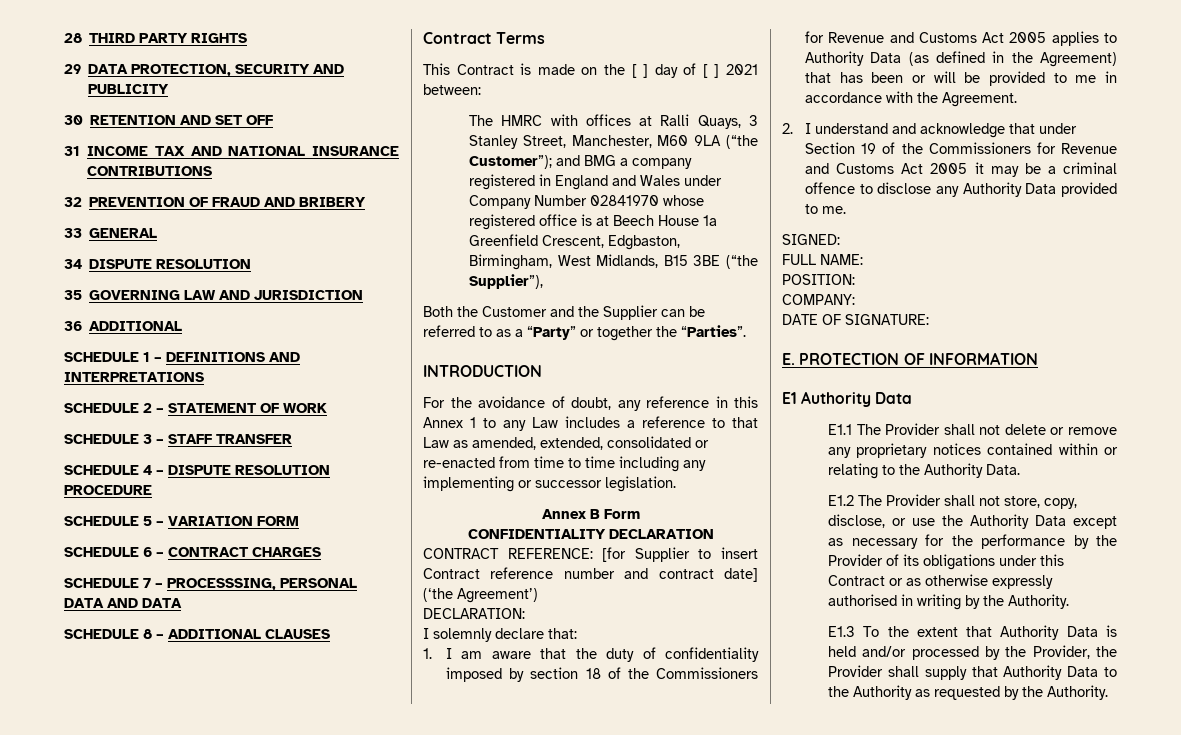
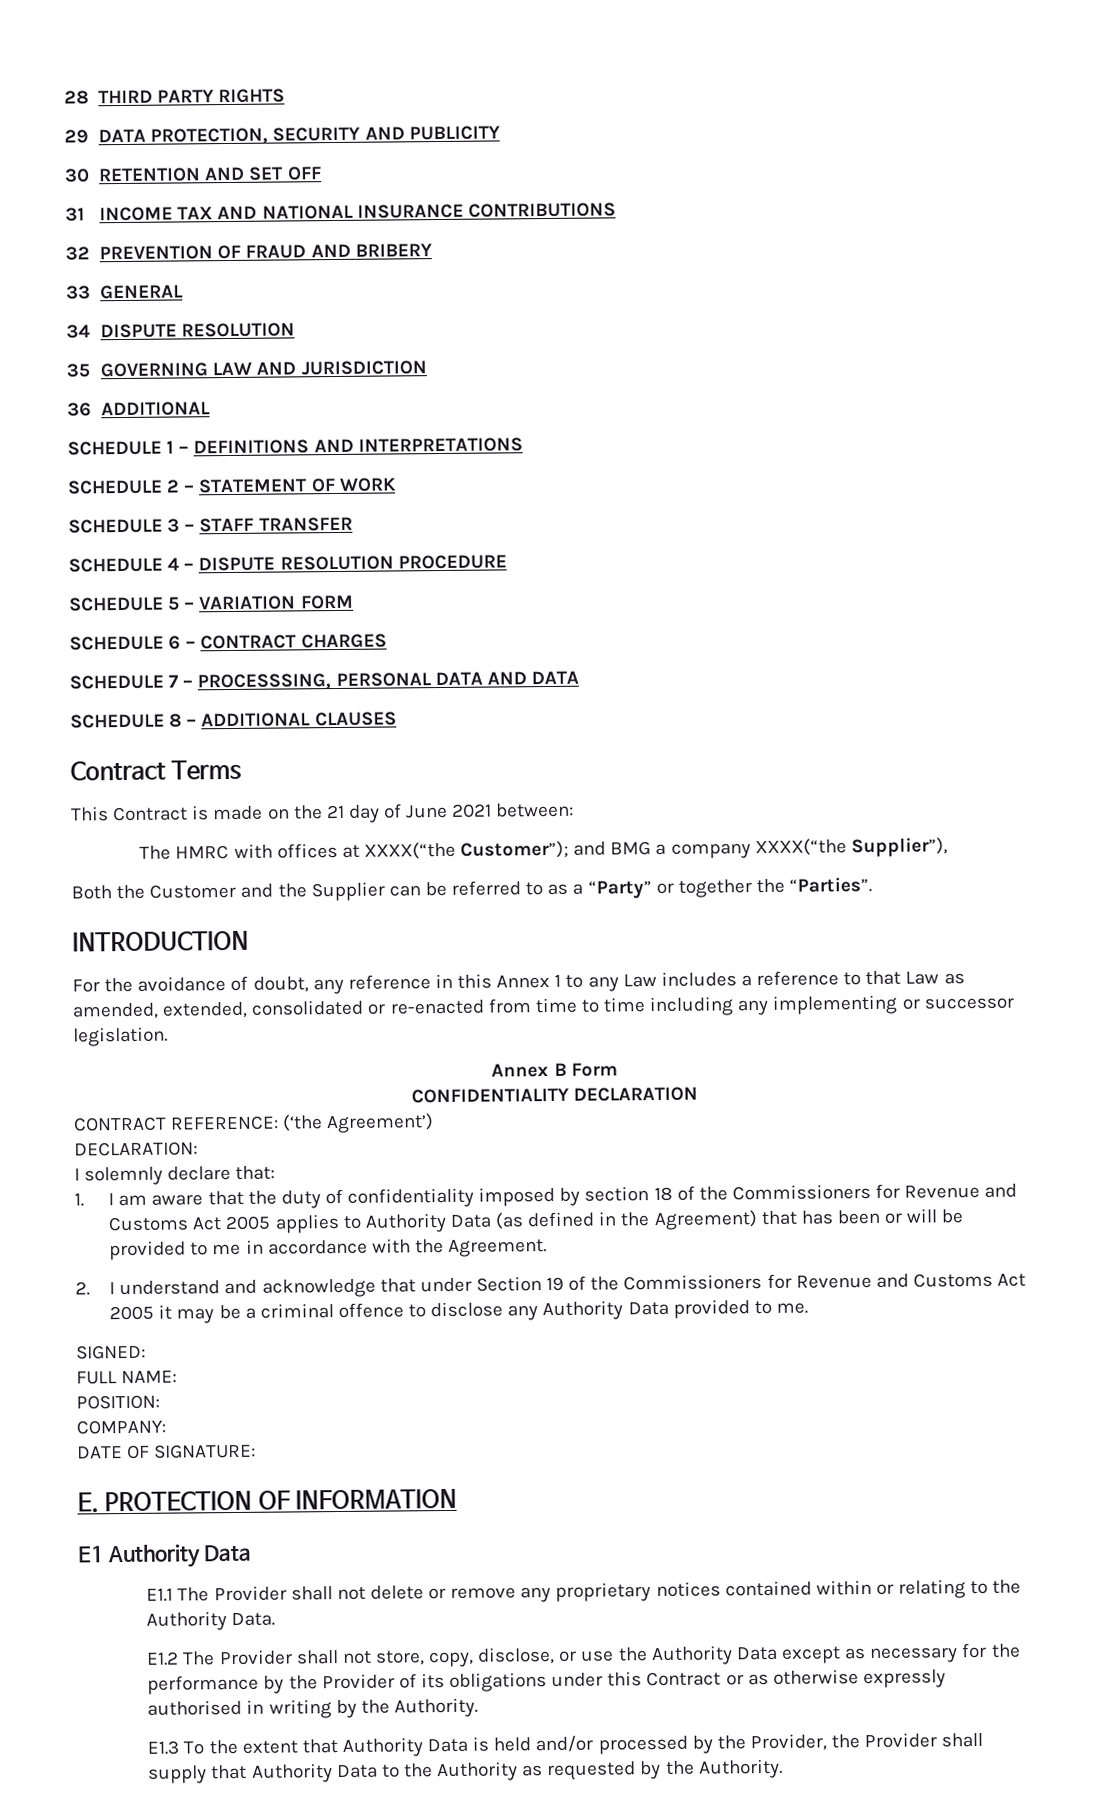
- This Contract is made on the [ ] day of [ ] 2021 between:
+ This Contract is made on the 21 day of June 2021 between:
- The HMRC with offices at Ralli Quays, 3 Stanley Street, Manchester, M60 9LA (“the Customer”); and BMG a company registered in England and Wales under Company Number 02841970 whose registered office is at Beech House 1a Greenfield Crescent, Edgbaston, Birmingham, West Midlands, B15 3BE (“the Supplier”),
+ The HMRC with offices at XXXX(“the Customer”); and BMG a company XXXX(“the Supplier”),
- CONTRACT REFERENCE: [for Supplier to insert Contract reference number and contract date] (‘the Agreement’)
+ CONTRACT REFERENCE: (‘the Agreement’)

